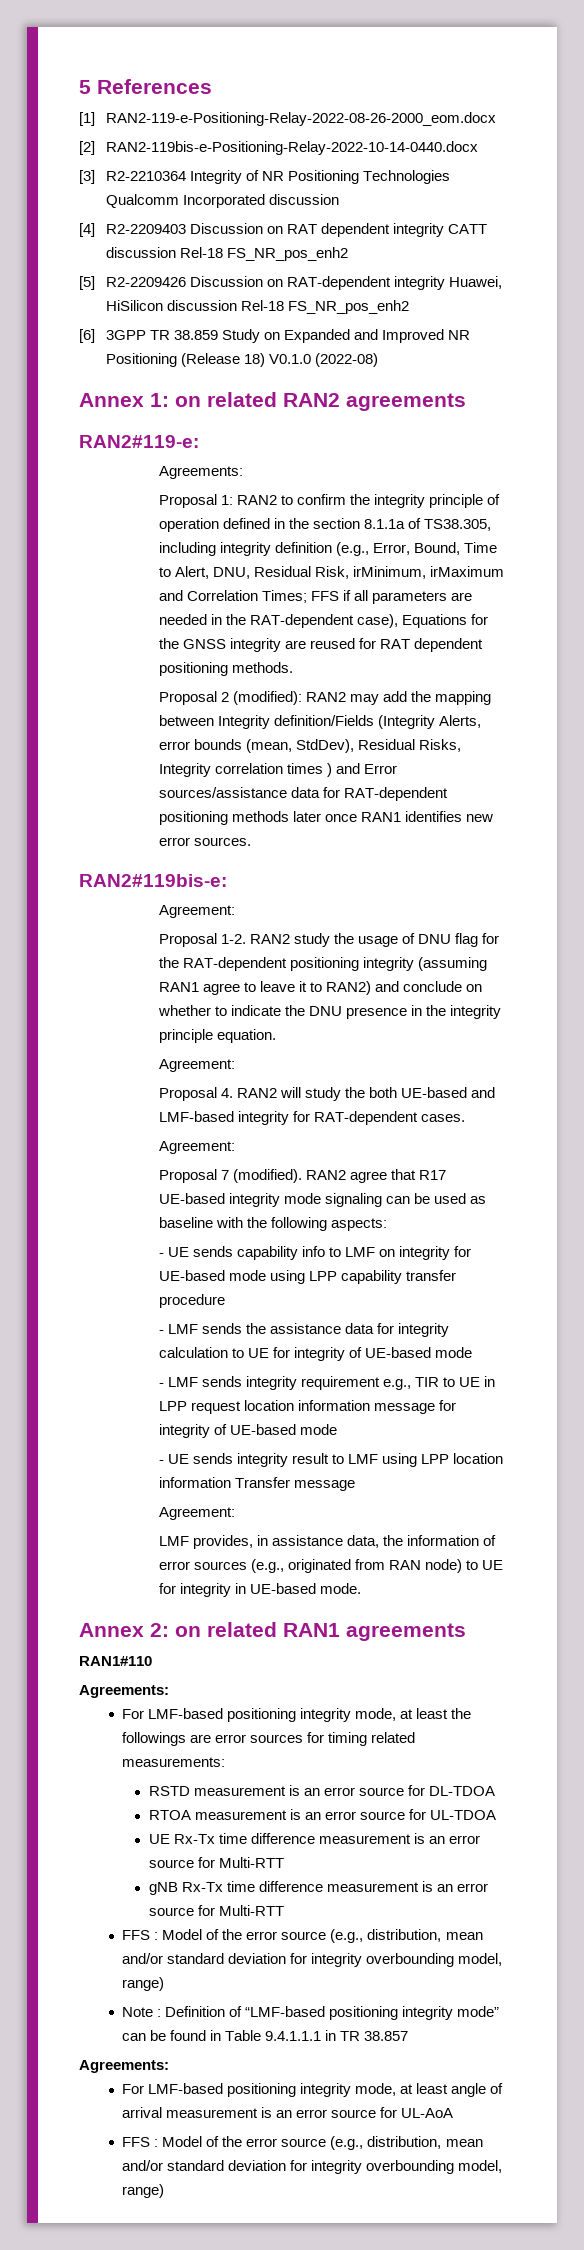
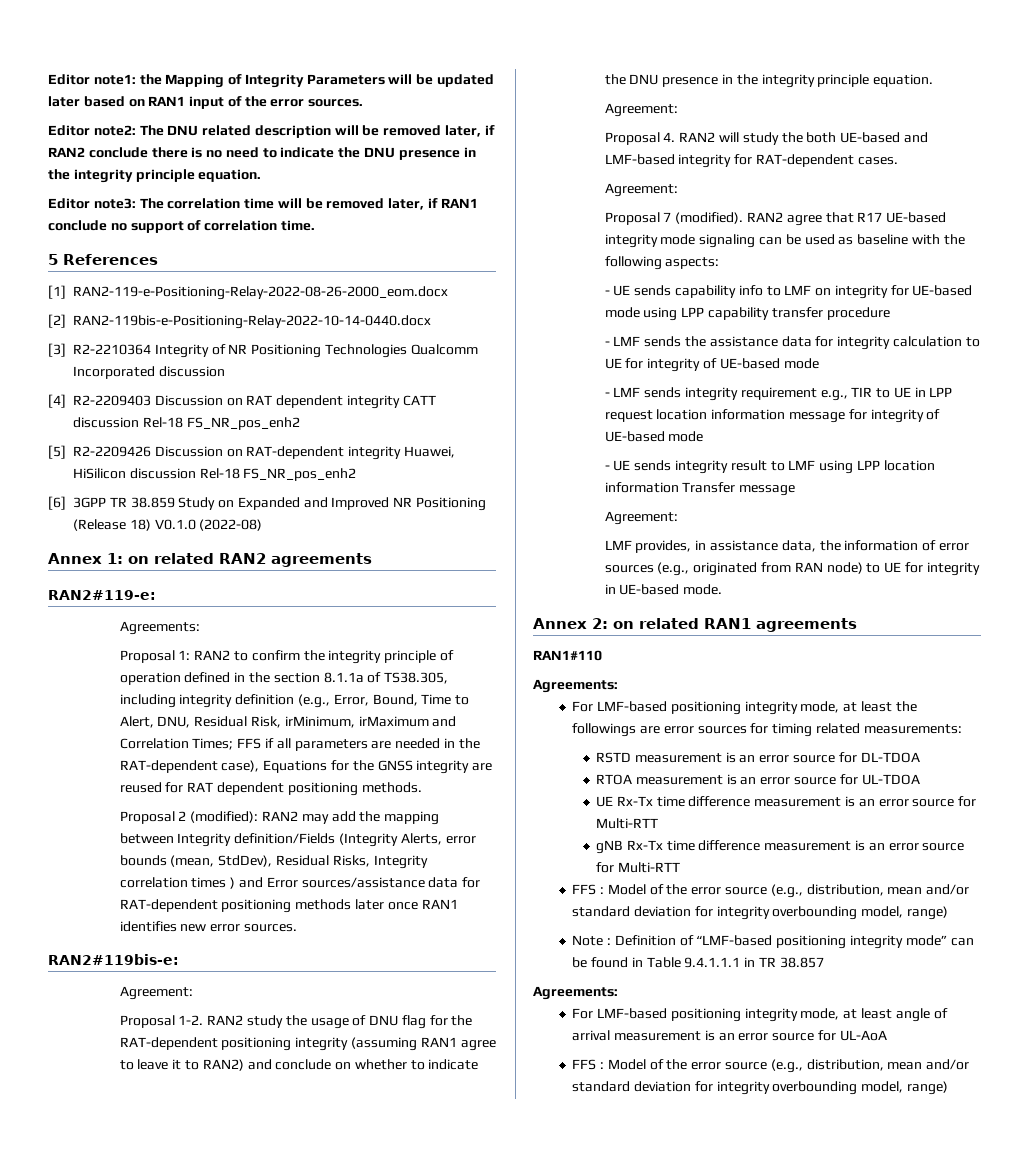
+ Editor note1: the Mapping of Integrity Parameters will be updated later based on RAN1 input of the error sources.
+ Editor note2: The DNU related description will be removed later, if RAN2 conclude there is no need to indicate the DNU presence in the integrity principle equation.
+ Editor note3: The correlation time will be removed later, if RAN1 conclude no support of correlation time.

